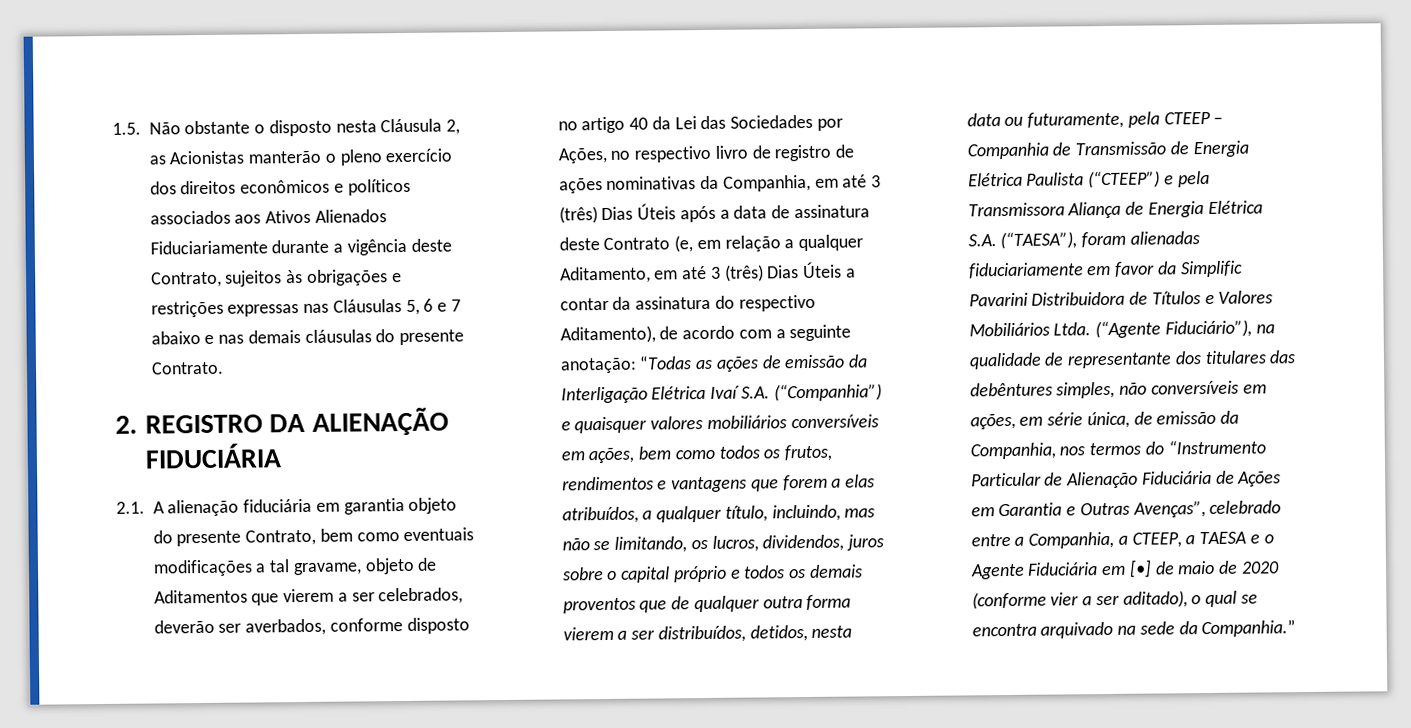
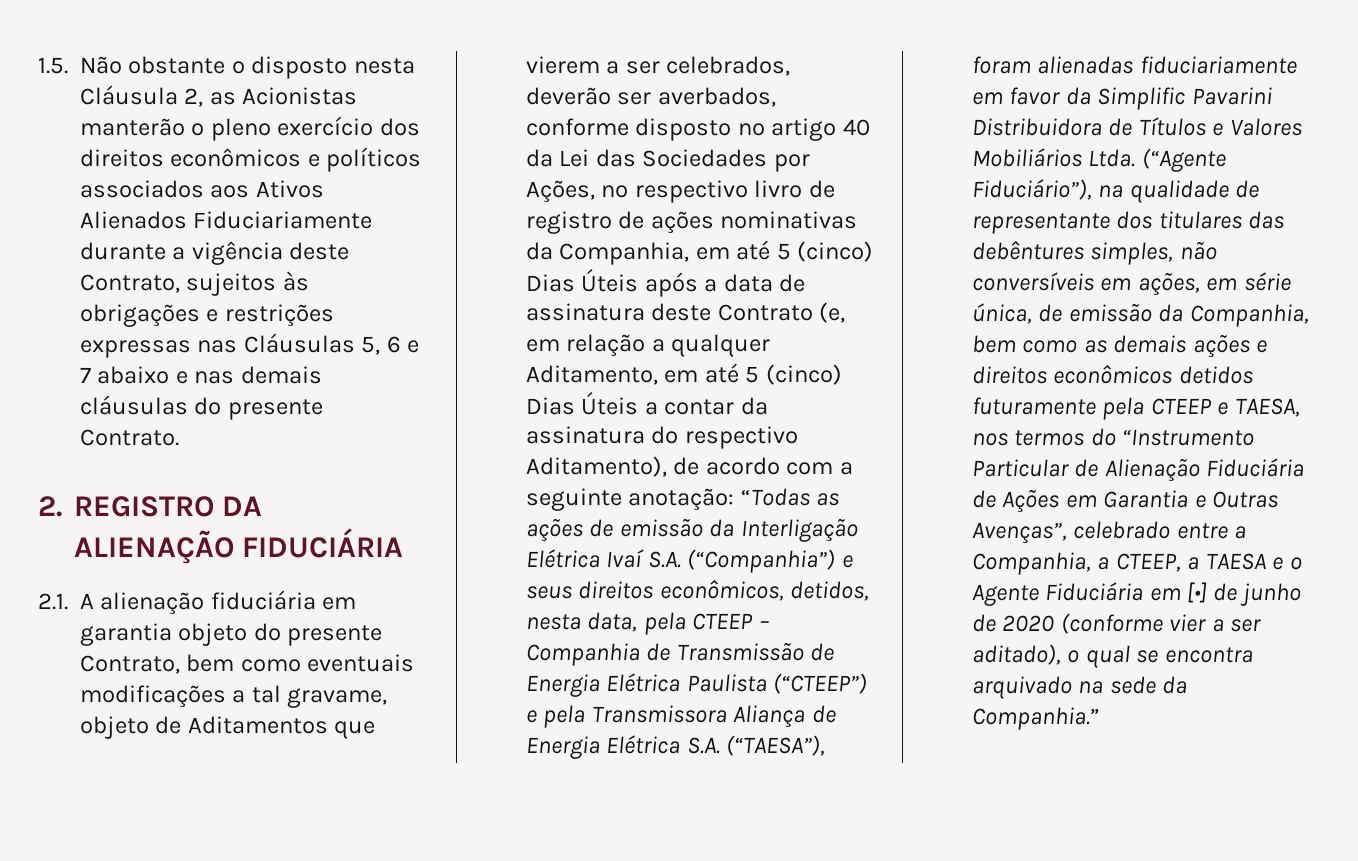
- 2.1. A alienação fiduciária em garantia objeto do presente Contrato, bem como eventuais modificações a tal gravame, objeto de Aditamentos que vierem a ser celebrados, deverão ser averbados, conforme disposto no artigo 40 da Lei das Sociedades por Ações, no respectivo livro de registro de ações nominativas da Companhia, em até 3 (três) Dias Úteis após a data de assinatura deste Contrato (e, em relação a qualquer Aditamento, em até 3 (três) Dias Úteis a contar da assinatura do respectivo Aditamento), de acordo com a seguinte anotação:
+ 2.1. A alienação fiduciária em garantia objeto do presente Contrato, bem como eventuais modificações a tal gravame, objeto de Aditamentos que vierem a ser celebrados, deverão ser averbados, conforme disposto no artigo 40 da Lei das Sociedades por Ações, no respectivo livro de registro de ações nominativas da Companhia, em até 5 (cinco) Dias Úteis após a data de assinatura deste Contrato (e, em relação a qualquer Aditamento, em até 5 (cinco) Dias Úteis a contar da assinatura do respectivo Aditamento), de acordo com a seguinte anotação:
- “Todas as ações de emissão da Interligação Elétrica Ivaí S.A. (“Companhia”) e quaisquer valores mobiliários conversíveis em ações, bem como todos os frutos, rendimentos e vantagens que forem a elas atribuídos, a qualquer título, incluindo, mas não se limitando, os lucros, dividendos, juros sobre o capital próprio e todos os demais proventos que de qualquer outra forma vierem a ser distribuídos, detidos, nesta data ou futuramente, pela CTEEP – Companhia de Transmissão de Energia Elétrica Paulista (“CTEEP”) e pela Transmissora Aliança de Energia Elétrica S.A. (“TAESA”), foram alienadas fiduciariamente em favor da Simplific Pavarini Distribuidora de Títulos e Valores Mobiliários Ltda.
+ “Todas as ações de emissão da Interligação Elétrica Ivaí S.A. (“Companhia”) e seus direitos econômicos, detidos, nesta data, pela CTEEP – Companhia de Transmissão de Energia Elétrica Paulista (“CTEEP”) e pela Transmissora Aliança de Energia Elétrica S.A. (“TAESA”), foram alienadas fiduciariamente em favor da Simplific Pavarini Distribuidora de Títulos e Valores Mobiliários Ltda.
- (“Agente Fiduciário”), na qualidade de representante dos titulares das debêntures simples, não conversíveis em ações, em série única, de emissão da Companhia, nos termos do “Instrumento Particular de Alienação Fiduciária de Ações em Garantia e Outras Avenças”, celebrado entre a Companhia, a CTEEP, a TAESA e o Agente Fiduciária em [•] de maio de 2020 (conforme vier a ser aditado), o qual se encontra arquivado na sede da Companhia.”
+ (“Agente Fiduciário”), na qualidade de representante dos titulares das debêntures simples, não conversíveis em ações, em série única, de emissão da Companhia, bem como as demais ações e direitos econômicos detidos futuramente pela CTEEP e TAESA, nos termos do “Instrumento Particular de Alienação Fiduciária de Ações em Garantia e Outras Avenças”, celebrado entre a Companhia, a CTEEP, a TAESA e o Agente Fiduciária em [•] de junho de 2020 (conforme vier a ser aditado), o qual se encontra arquivado na sede da Companhia.”

